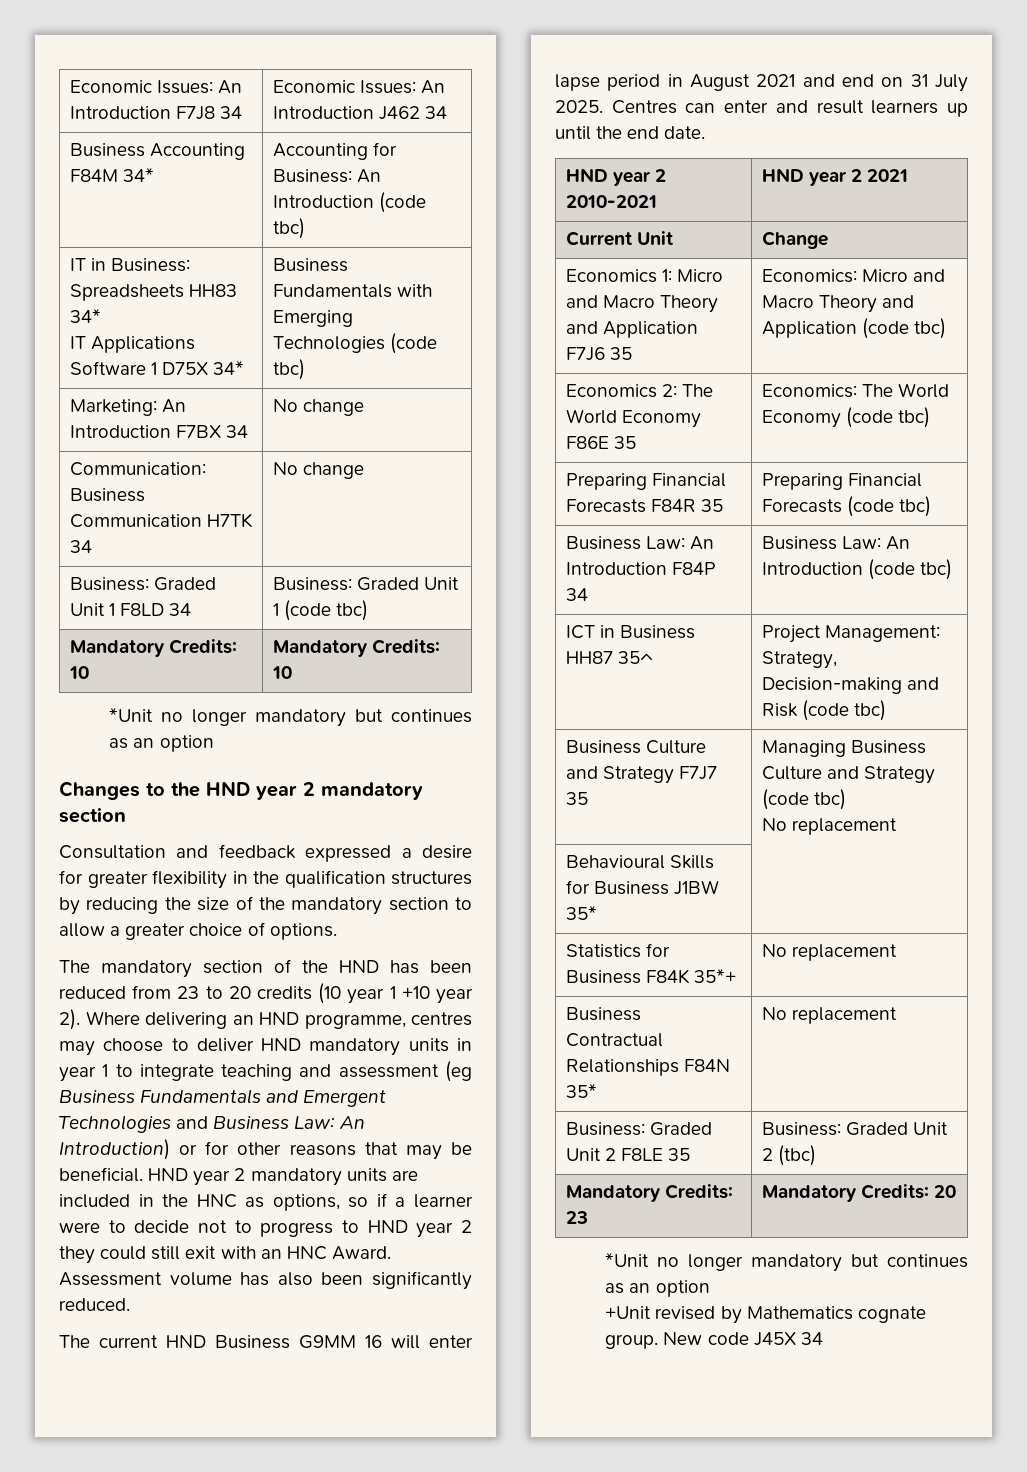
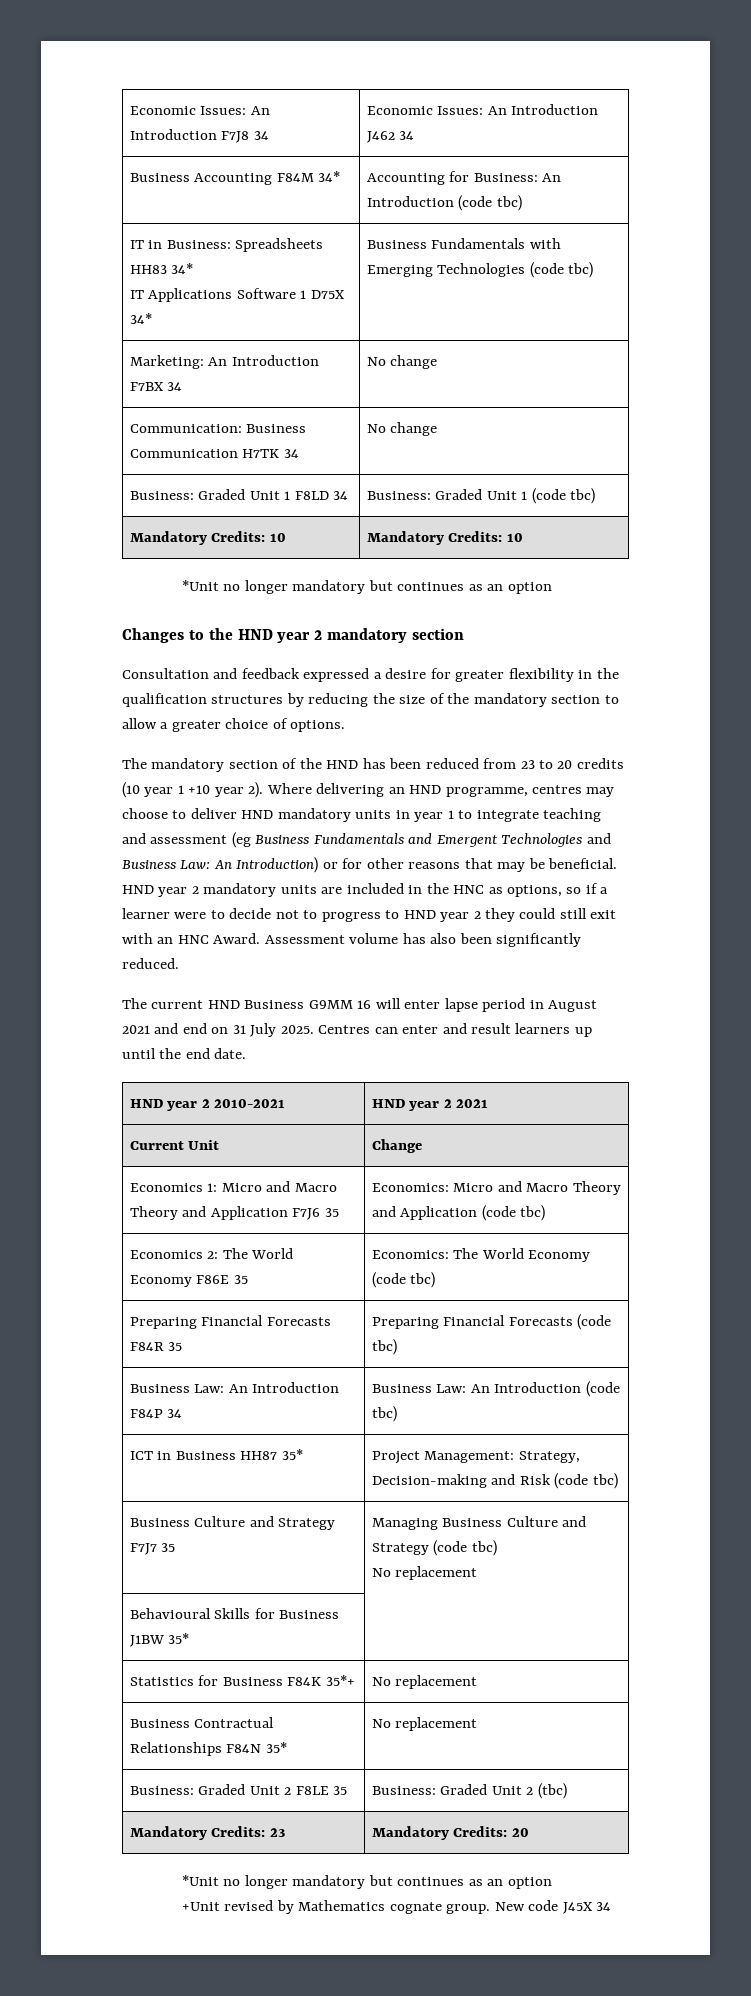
- ICT in Business HH87 35^ | Project Management: Strategy, Decision-making and Risk (code tbc)
+ ICT in Business HH87 35* | Project Management: Strategy, Decision-making and Risk (code tbc)

